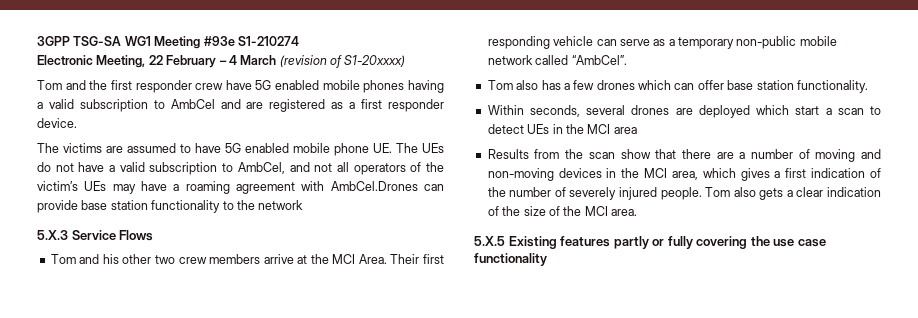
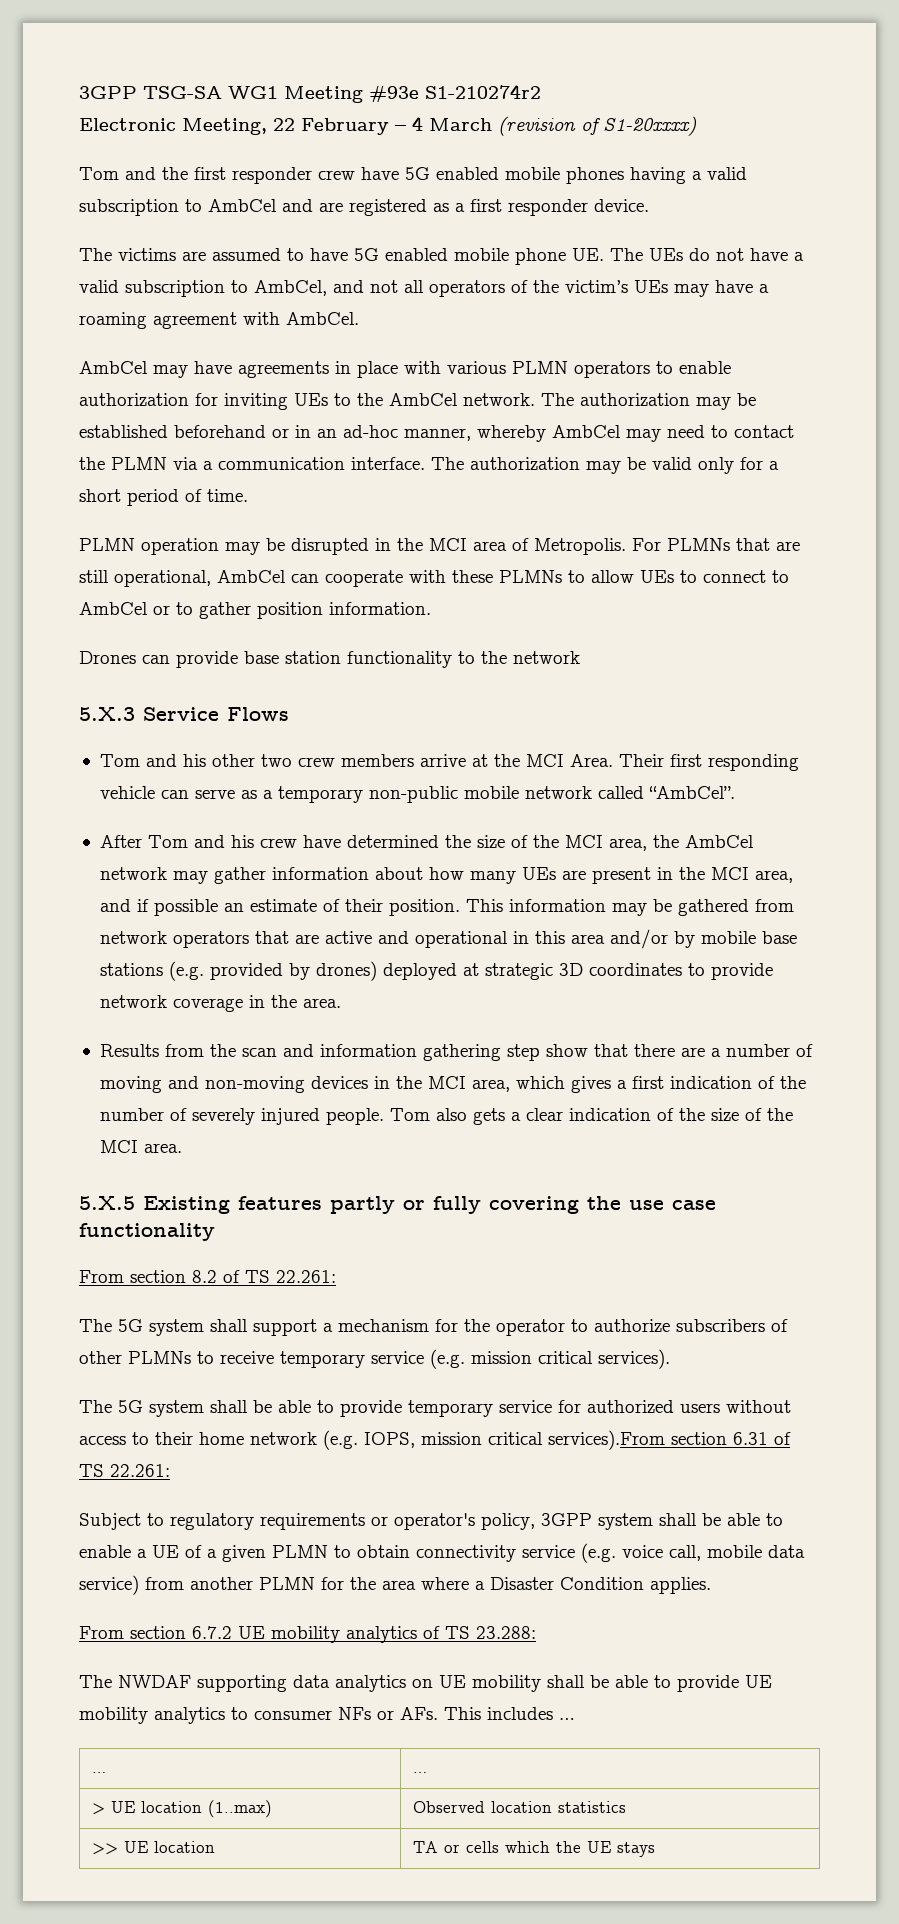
- 3GPP TSG-SA WG1 Meeting #93e S1-210274
+ 3GPP TSG-SA WG1 Meeting #93e S1-210274r2
- The victims are assumed to have 5G enabled mobile phone UE. The UEs do not have a valid subscription to AmbCel, and not all operators of the victim’s UEs may have a roaming agreement with AmbCel.Drones can provide base station functionality to the network
+ The victims are assumed to have 5G enabled mobile phone UE. The UEs do not have a valid subscription to AmbCel, and not all operators of the victim’s UEs may have a roaming agreement with AmbCel.
+ AmbCel may have agreements in place with various PLMN operators to enable authorization for inviting UEs to the AmbCel network. The authorization may be established beforehand or in an ad-hoc manner, whereby AmbCel may need to contact the PLMN via a communication interface. The authorization may be valid only for a short period of time.
+ PLMN operation may be disrupted in the MCI area of Metropolis. For PLMNs that are still operational, AmbCel can cooperate with these PLMNs to allow UEs to connect to AmbCel or to gather position information.
+ Drones can provide base station functionality to the network
- Tom also has a few drones which can offer base station functionality.
- Within seconds, several drones are deployed which start a scan to detect UEs in the MCI area
+ After Tom and his crew have determined the size of the MCI area, the AmbCel network may gather information about how many UEs are present in the MCI area, and if possible an estimate of their position. This information may be gathered from network operators that are active and operational in this area and/or by mobile base stations (e.g. provided by drones) deployed at strategic 3D coordinates to provide network coverage in the area.
- Results from the scan show that there are a number of moving and non-moving devices in the MCI area, which gives a first indication of the number of severely injured people.
+ Results from the scan and information gathering step show that there are a number of moving and non-moving devices in the MCI area, which gives a first indication of the number of severely injured people.
+ From section 8.2 of TS 22.261:
+ The 5G system shall support a mechanism for the operator to authorize subscribers of other PLMNs to receive temporary service (e.g. mission critical services).
+ The 5G system shall be able to provide temporary service for authorized users without access to their home network (e.g. IOPS, mission critical services).From section 6.31 of TS 22.261:
+ Subject to regulatory requirements or operator's policy, 3GPP system shall be able to enable a UE of a given PLMN to obtain connectivity service (e.g. voice call, mobile data service) from another PLMN for the area where a Disaster Condition applies.
+ From section 6.7.2 UE mobility analytics of TS 23.288:
+ The NWDAF supporting data analytics on UE mobility shall be able to provide UE mobility analytics to consumer NFs or AFs. This includes …
+ … | …
+ > UE location (1..max) | Observed location statistics
+ >> UE location | TA or cells which the UE stays

